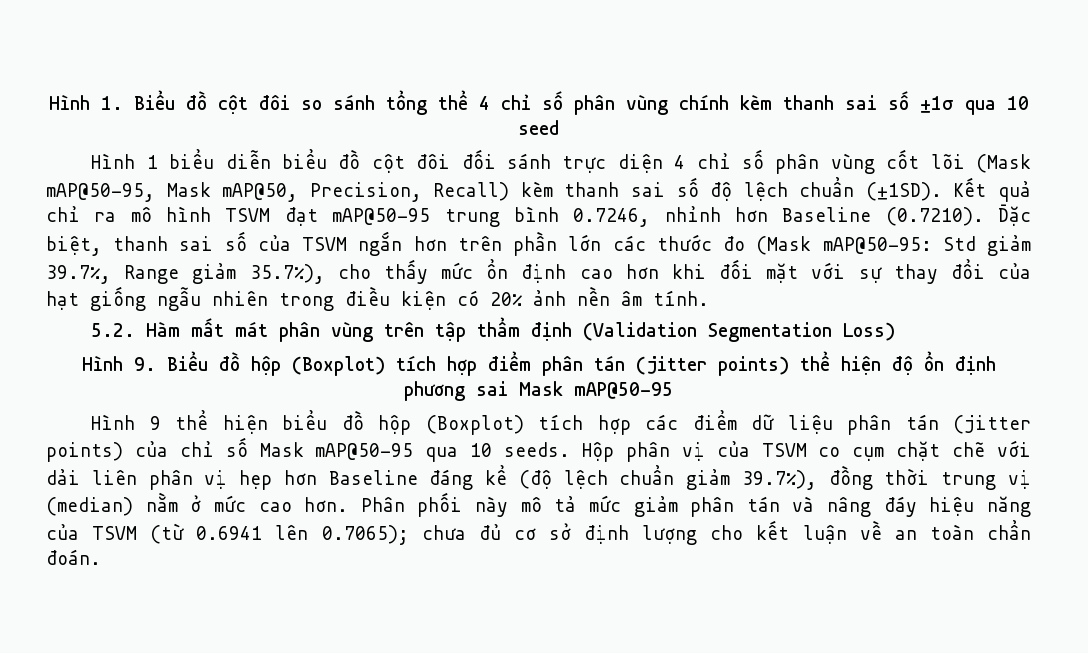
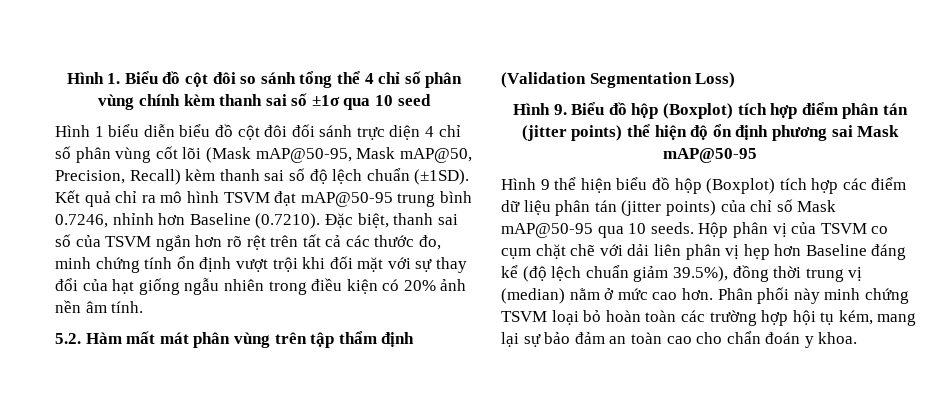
- Kết quả chỉ ra mô hình TSVM đạt mAP@50-95 trung bình 0.7246, nhỉnh hơn Baseline (0.7210). Đặc biệt, thanh sai số của TSVM ngắn hơn trên phần lớn các thước đo (Mask mAP@50-95: Std giảm 39.7%, Range giảm 35.7%), cho thấy mức ổn định cao hơn khi đối mặt với sự thay đổi của hạt giống ngẫu nhiên trong điều kiện có 20% ảnh nền âm tính.
+ Kết quả chỉ ra mô hình TSVM đạt mAP@50-95 trung bình 0.7246, nhỉnh hơn Baseline (0.7210). Đặc biệt, thanh sai số của TSVM ngắn hơn rõ rệt trên tất cả các thước đo, minh chứng tính ổn định vượt trội khi đối mặt với sự thay đổi của hạt giống ngẫu nhiên trong điều kiện có 20% ảnh nền âm tính.
- Hộp phân vị của TSVM co cụm chặt chẽ với dải liên phân vị hẹp hơn Baseline đáng kể (độ lệch chuẩn giảm 39.7%), đồng thời trung vị (median) nằm ở mức cao hơn.
+ Hộp phân vị của TSVM co cụm chặt chẽ với dải liên phân vị hẹp hơn Baseline đáng kể (độ lệch chuẩn giảm 39.5%), đồng thời trung vị (median) nằm ở mức cao hơn.
- Phân phối này mô tả mức giảm phân tán và nâng đáy hiệu năng của TSVM (từ 0.6941 lên 0.7065); chưa đủ cơ sở định lượng cho kết luận về an toàn chẩn đoán.
+ Phân phối này minh chứng TSVM loại bỏ hoàn toàn các trường hợp hội tụ kém, mang lại sự bảo đảm an toàn cao cho chẩn đoán y khoa.

